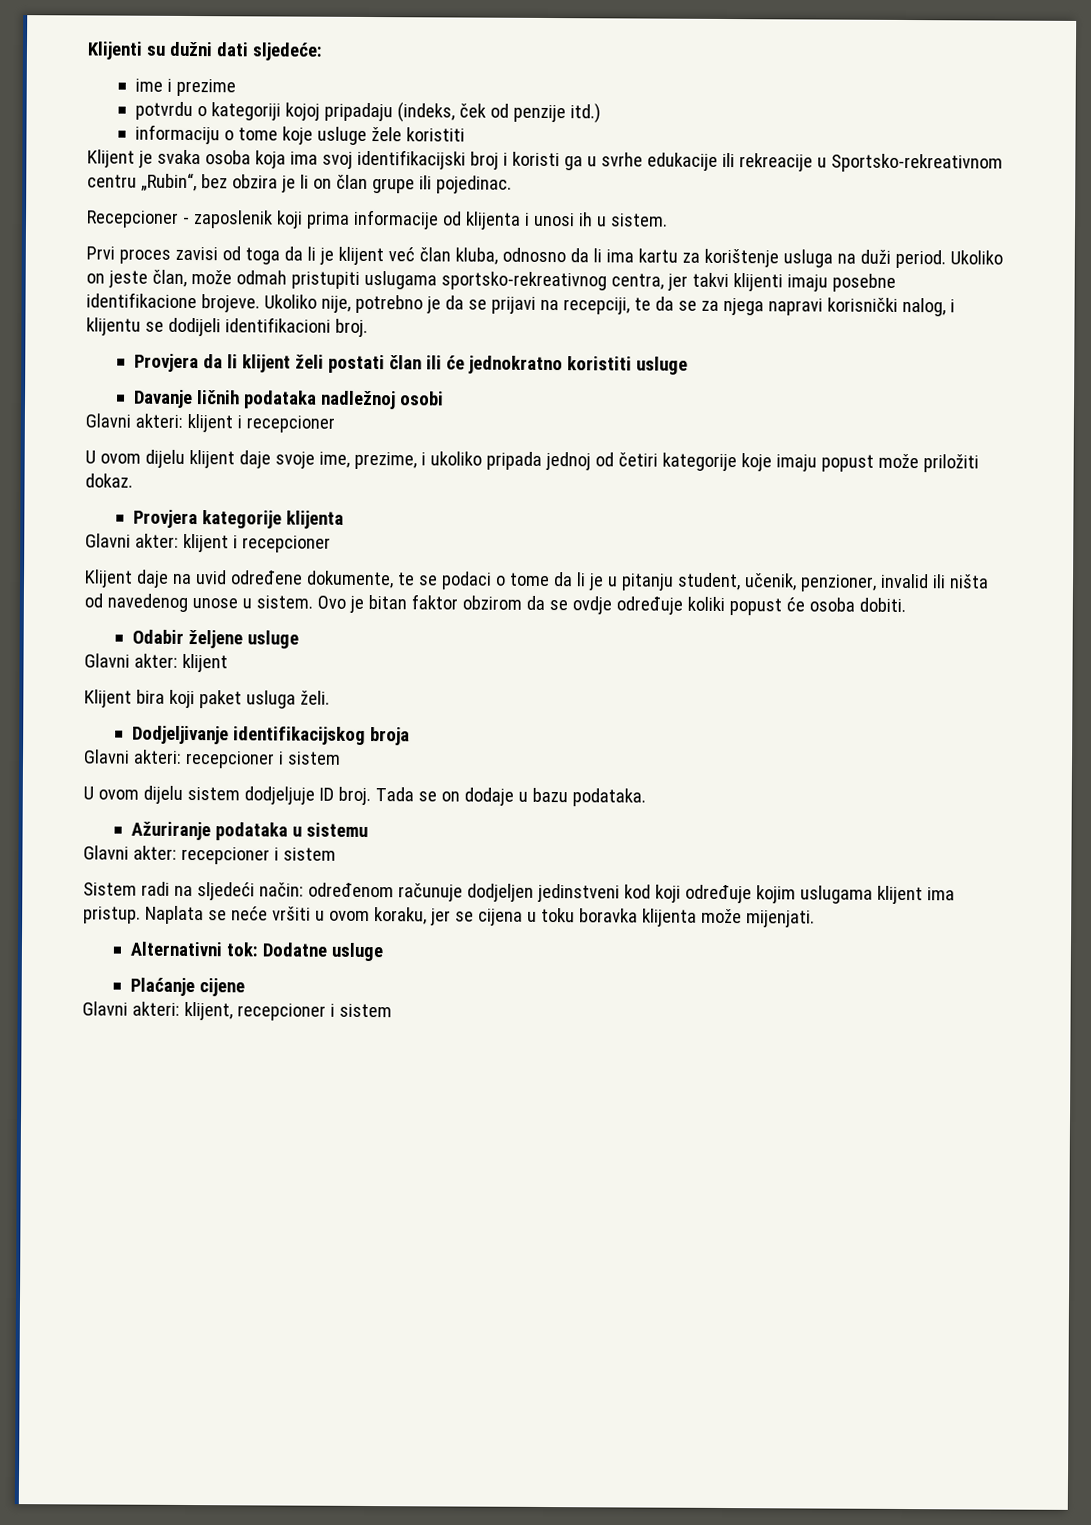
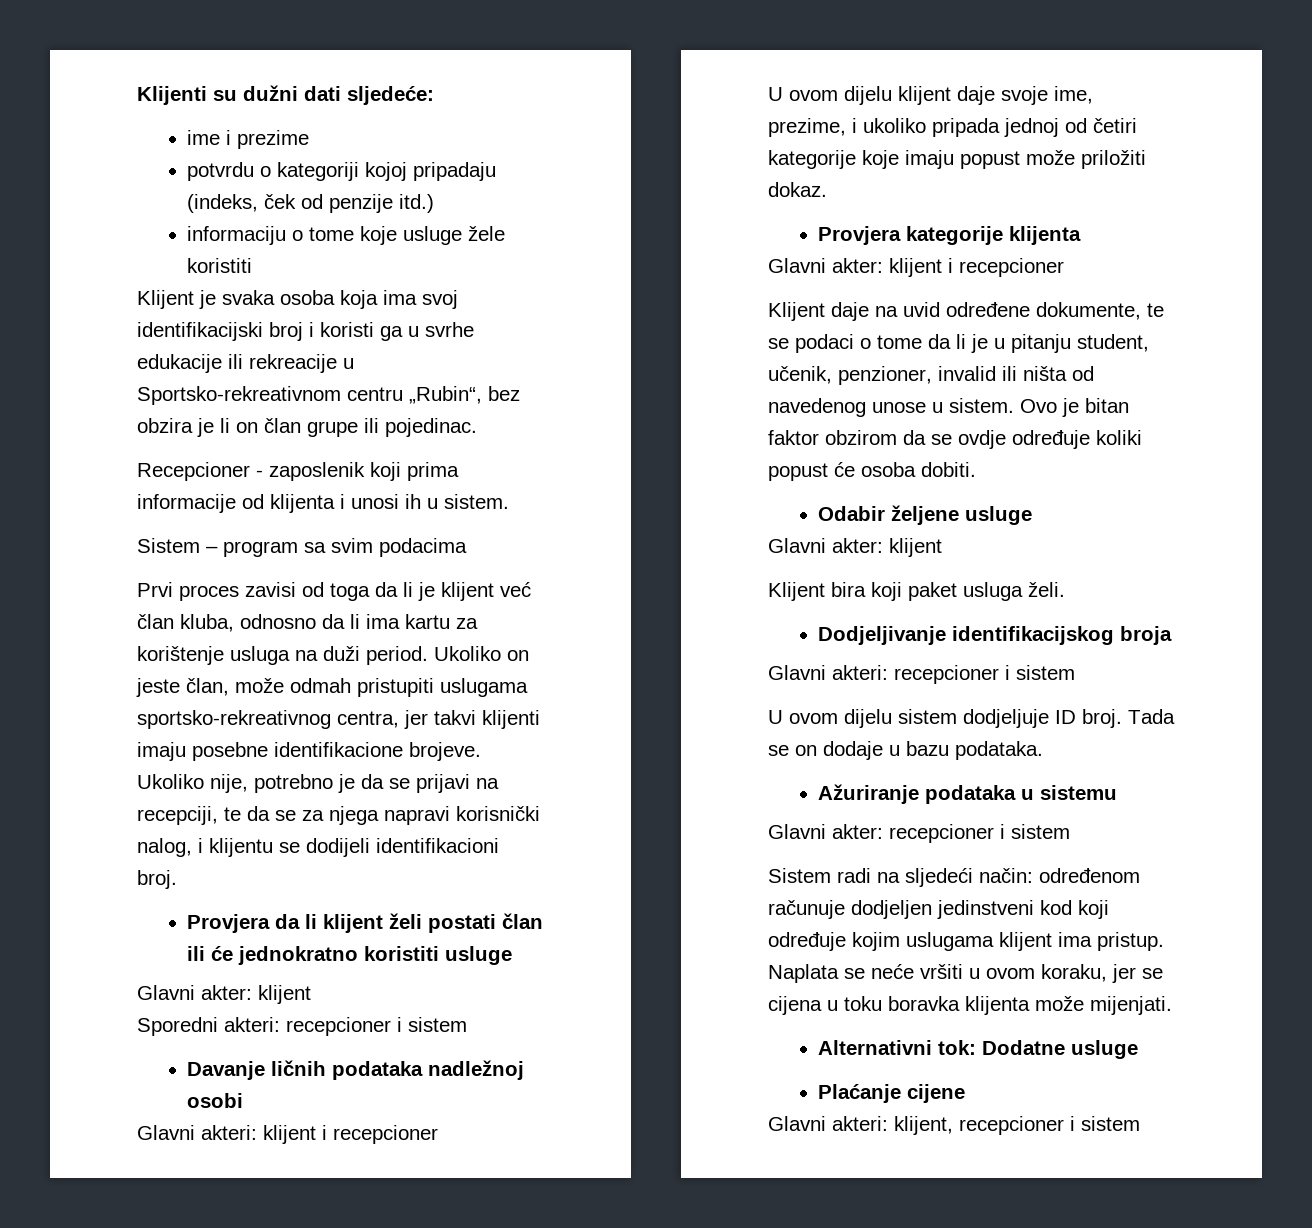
+ Sistem – program sa svim podacima
  Provjera da li klijent želi postati član ili će jednokratno koristiti usluge
+ Glavni akter: klijent
+ Sporedni akteri: recepcioner i sistem

